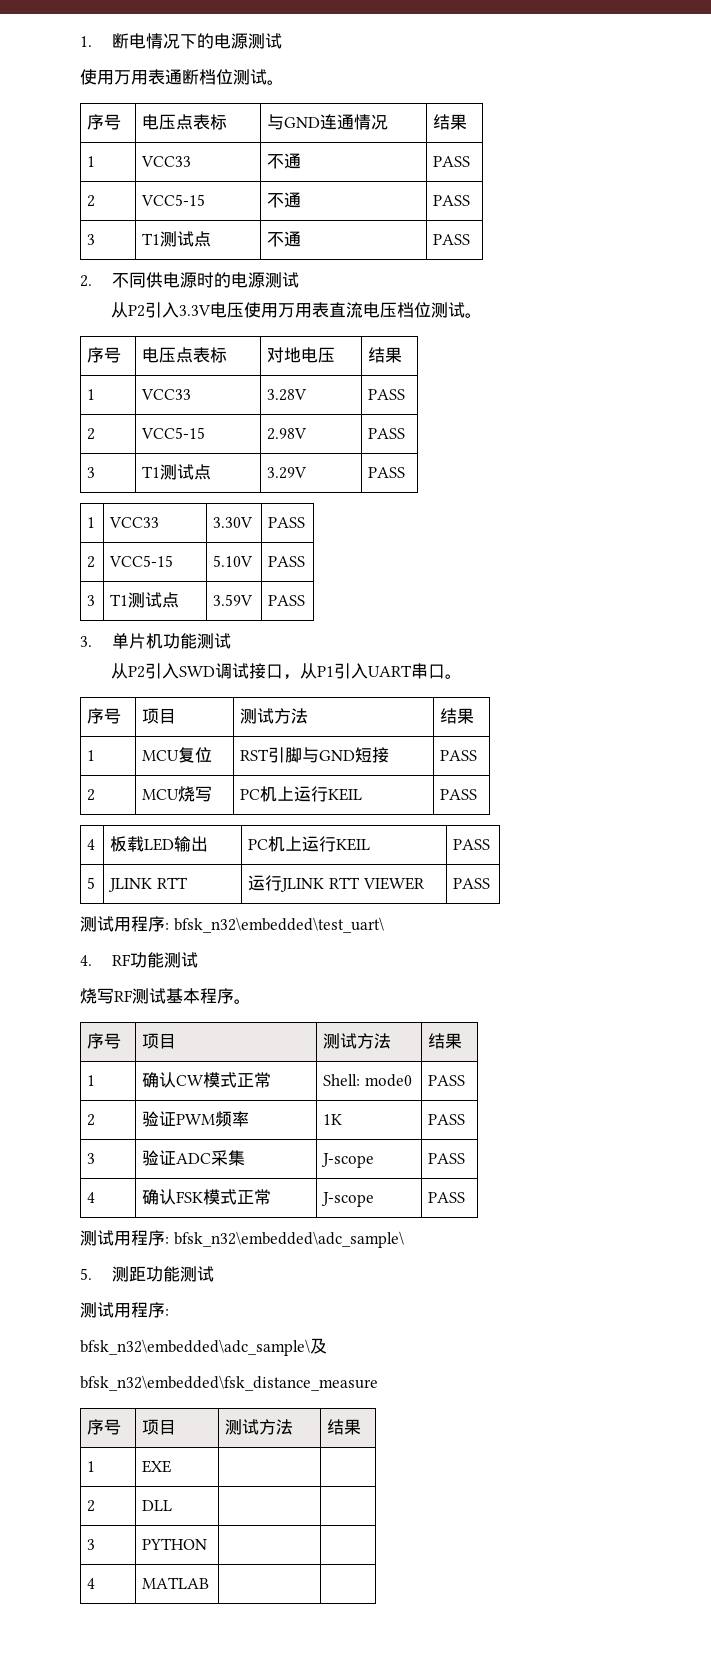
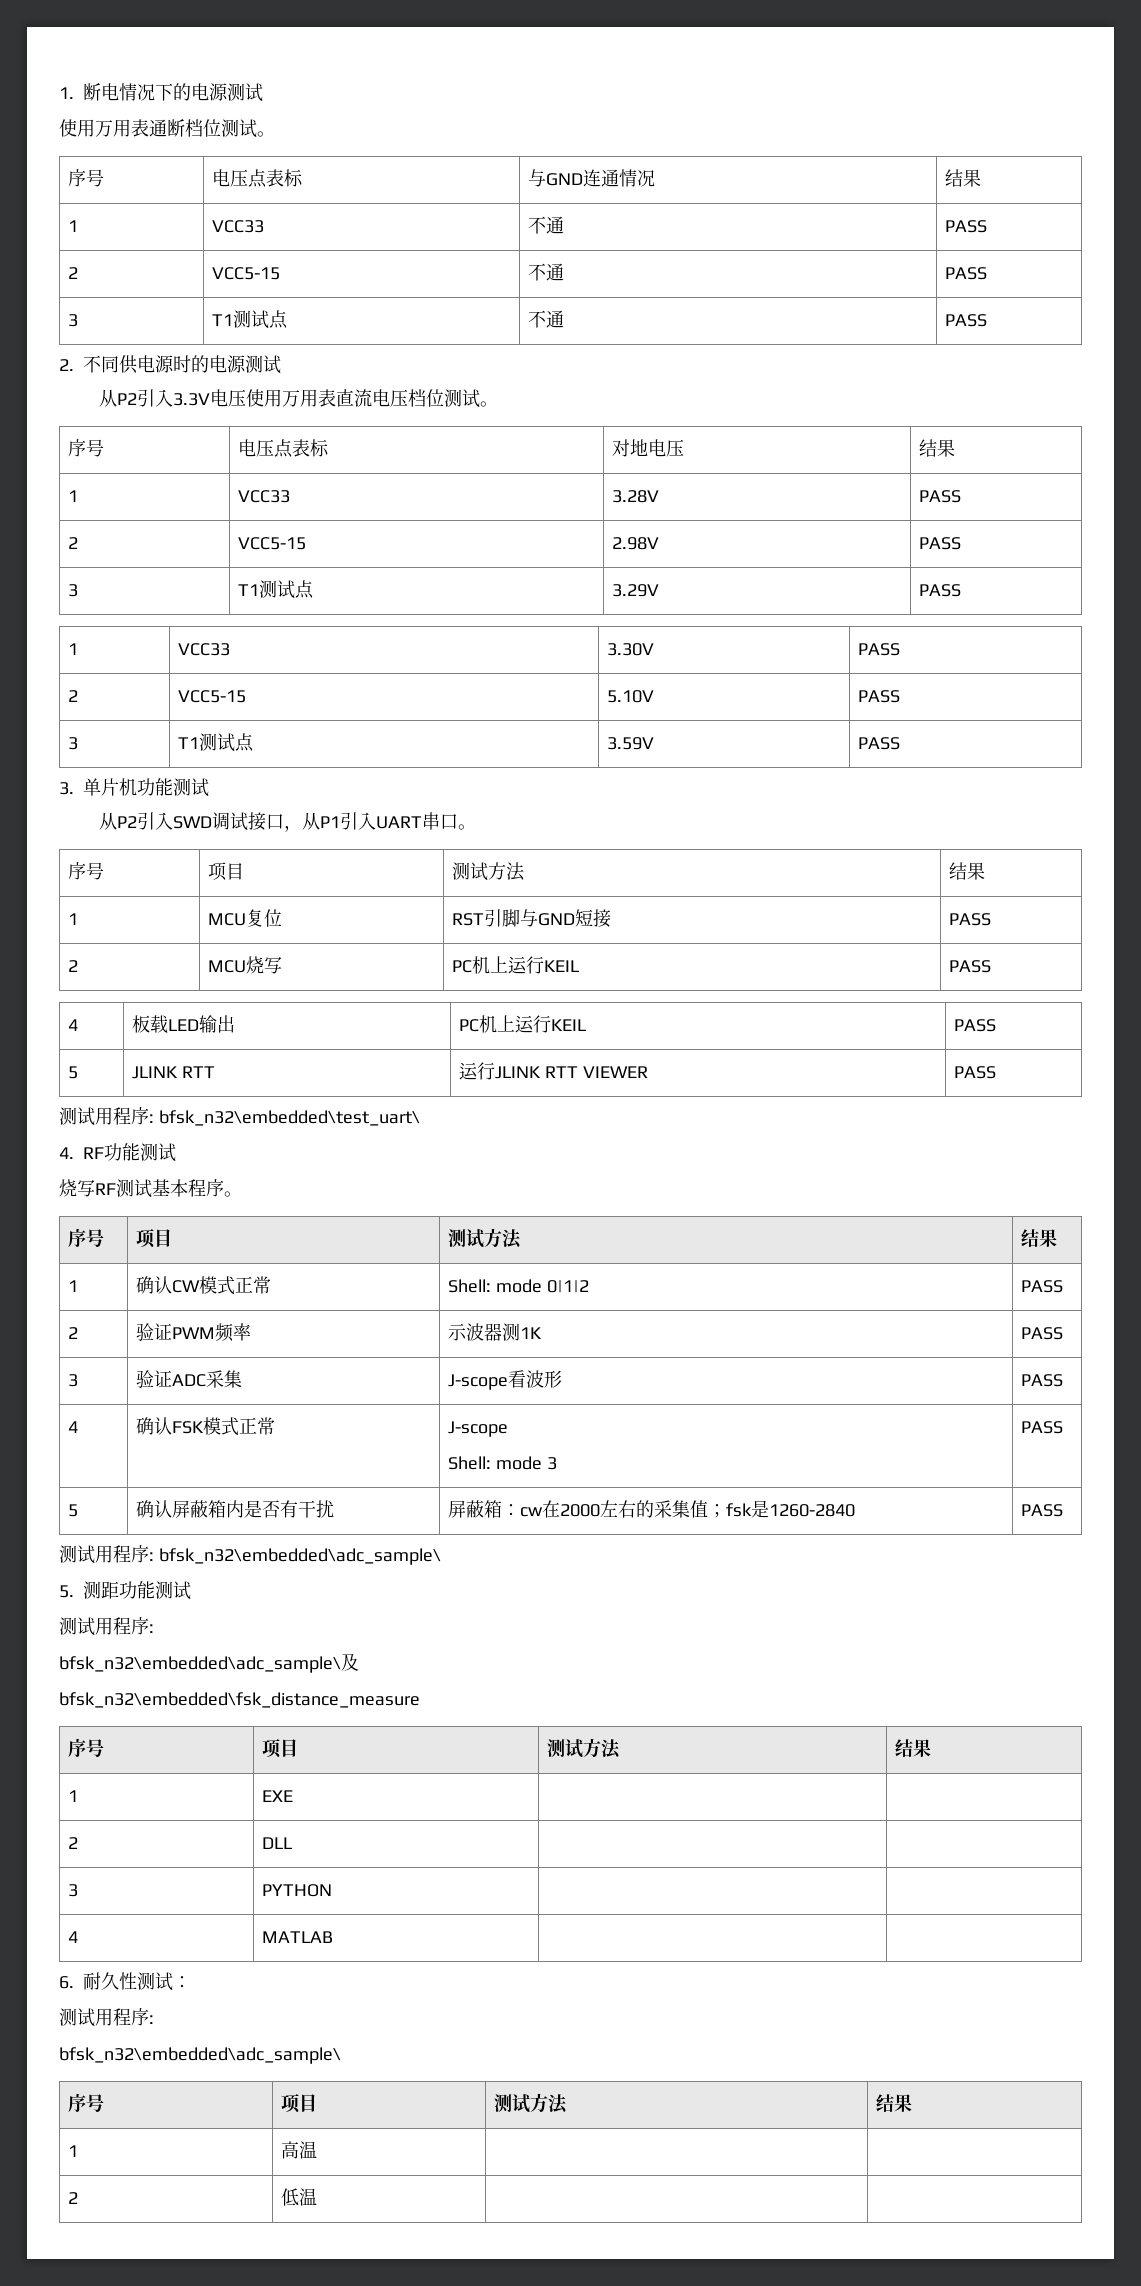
- 1 | 确认CW模式正常 | Shell: mode0 | PASS
+ 1 | 确认CW模式正常 | Shell: mode 0|1|2 | PASS
- 2 | 验证PWM频率 | 1K | PASS
+ 2 | 验证PWM频率 | 示波器测1K | PASS
- 3 | 验证ADC采集 | J-scope | PASS
+ 3 | 验证ADC采集 | J-scope看波形 | PASS
- 4 | 确认FSK模式正常 | J-scope | PASS
+ 4 | 确认FSK模式正常 | J-scope
+ Shell: mode 3 | PASS
+ 5 | 确认屏蔽箱内是否有干扰 | 屏蔽箱：cw在2000左右的采集值；fsk是1260-2840 | PASS
+ 6.耐久性测试：
+ 测试用程序:
+ bfsk_n32\embedded\adc_sample\
+ 序号 | 项目 | 测试方法 | 结果
+ 1 | 高温 | |
+ 2 | 低温 | |

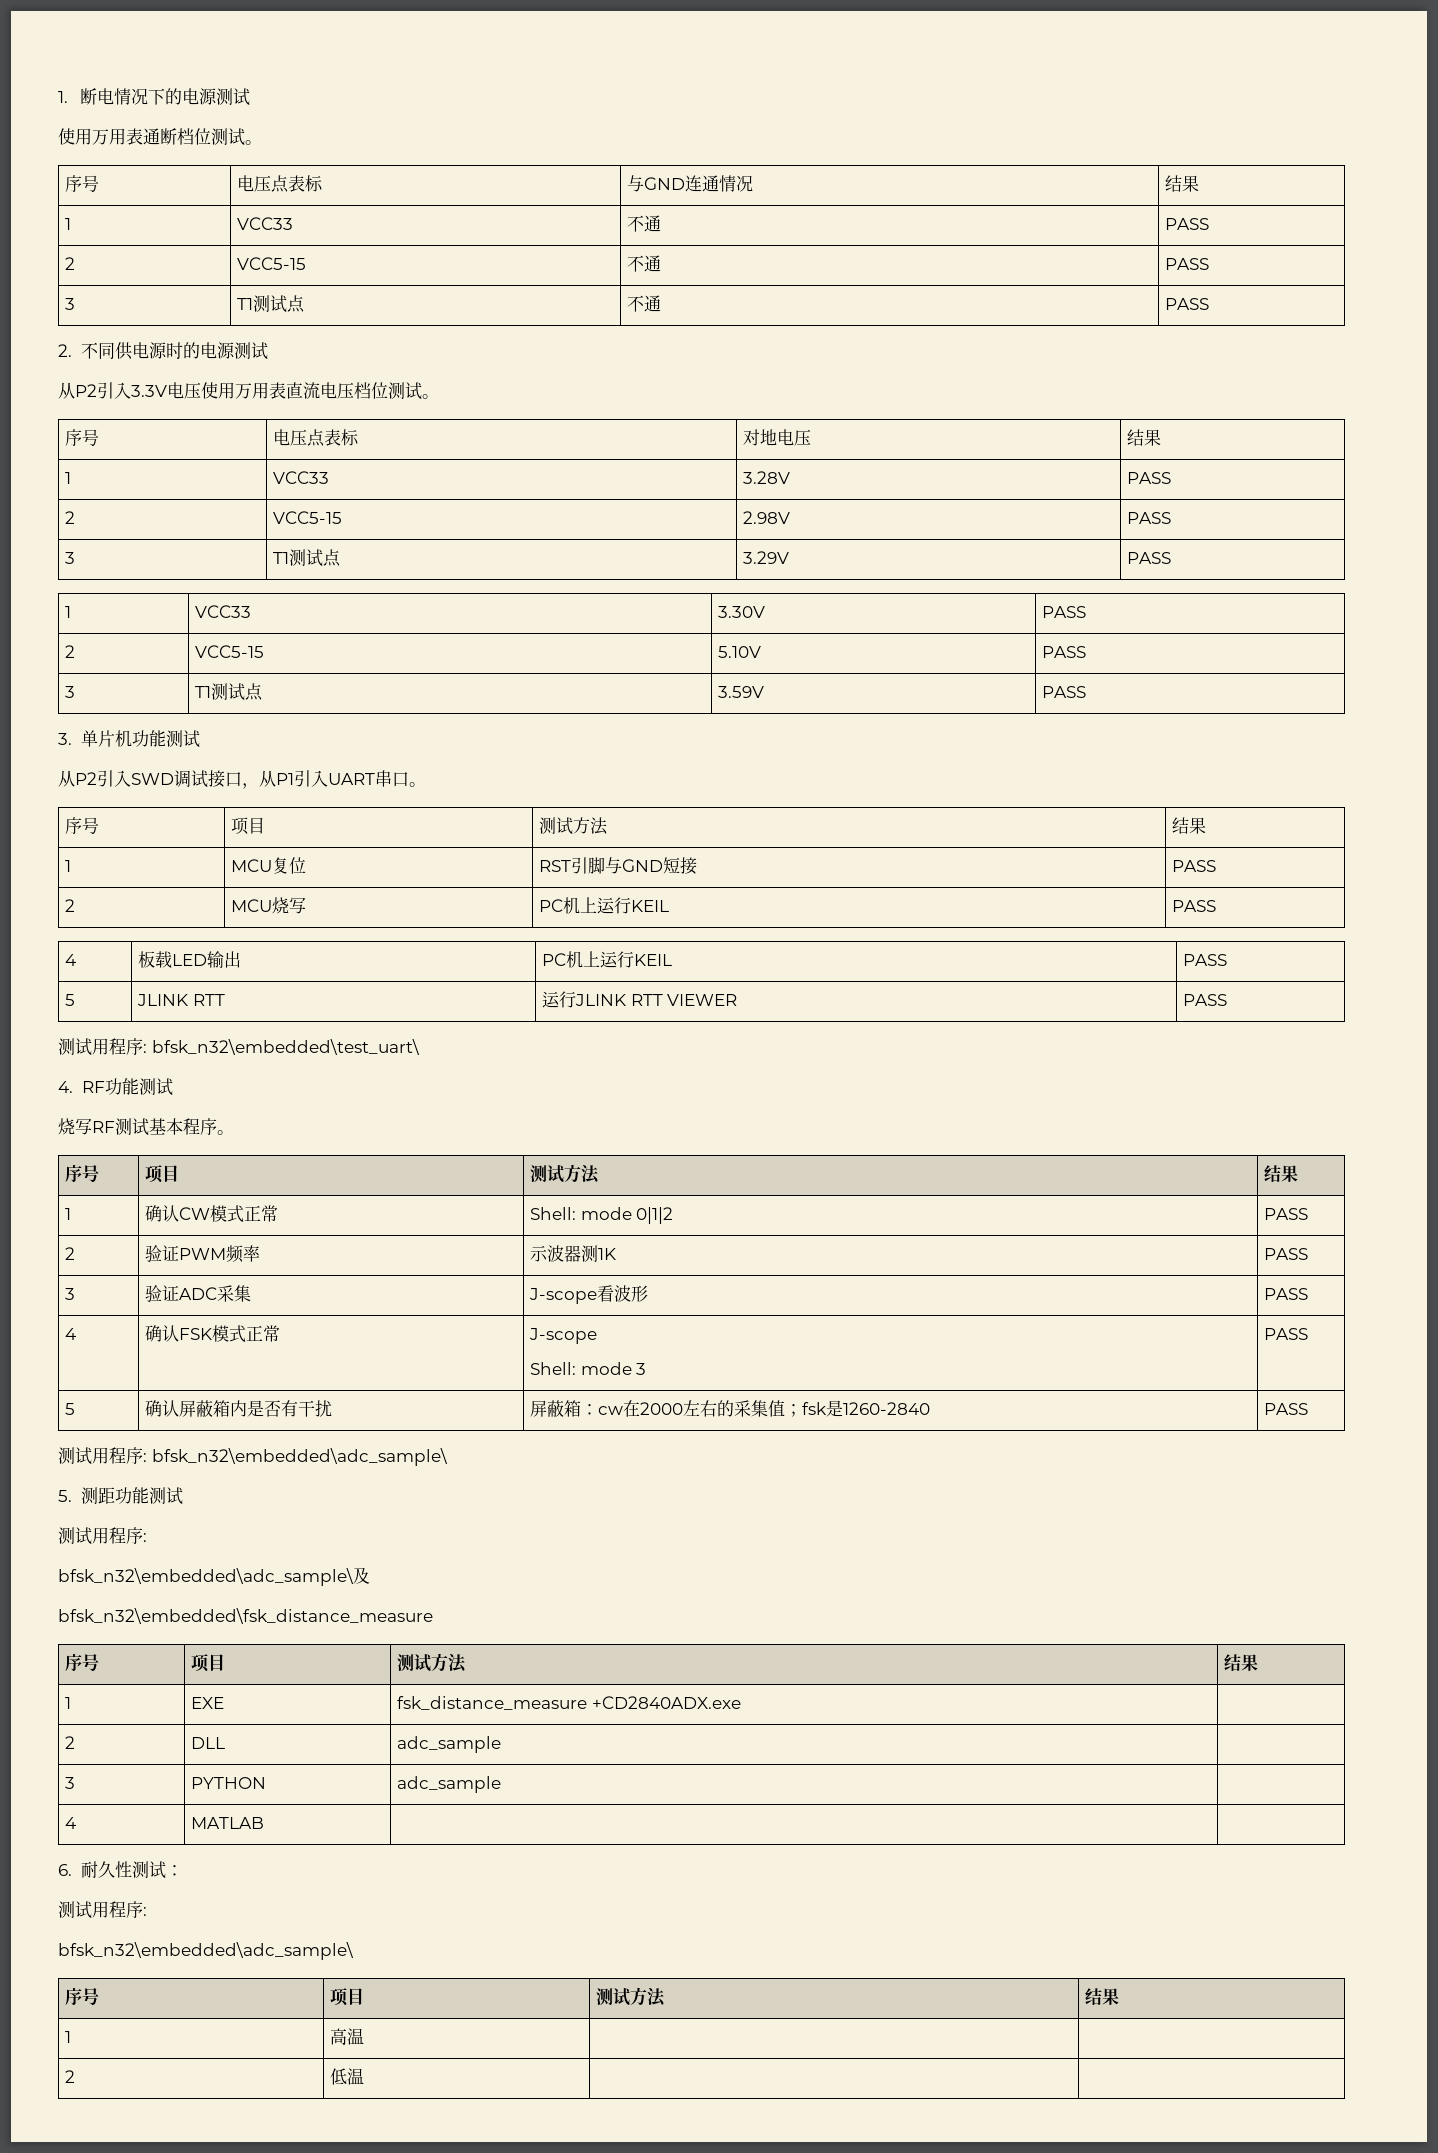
- 1 | EXE | |
+ 1 | EXE | fsk_distance_measure +CD2840ADX.exe |
- 2 | DLL | |
+ 2 | DLL | adc_sample |
- 3 | PYTHON | |
+ 3 | PYTHON | adc_sample |

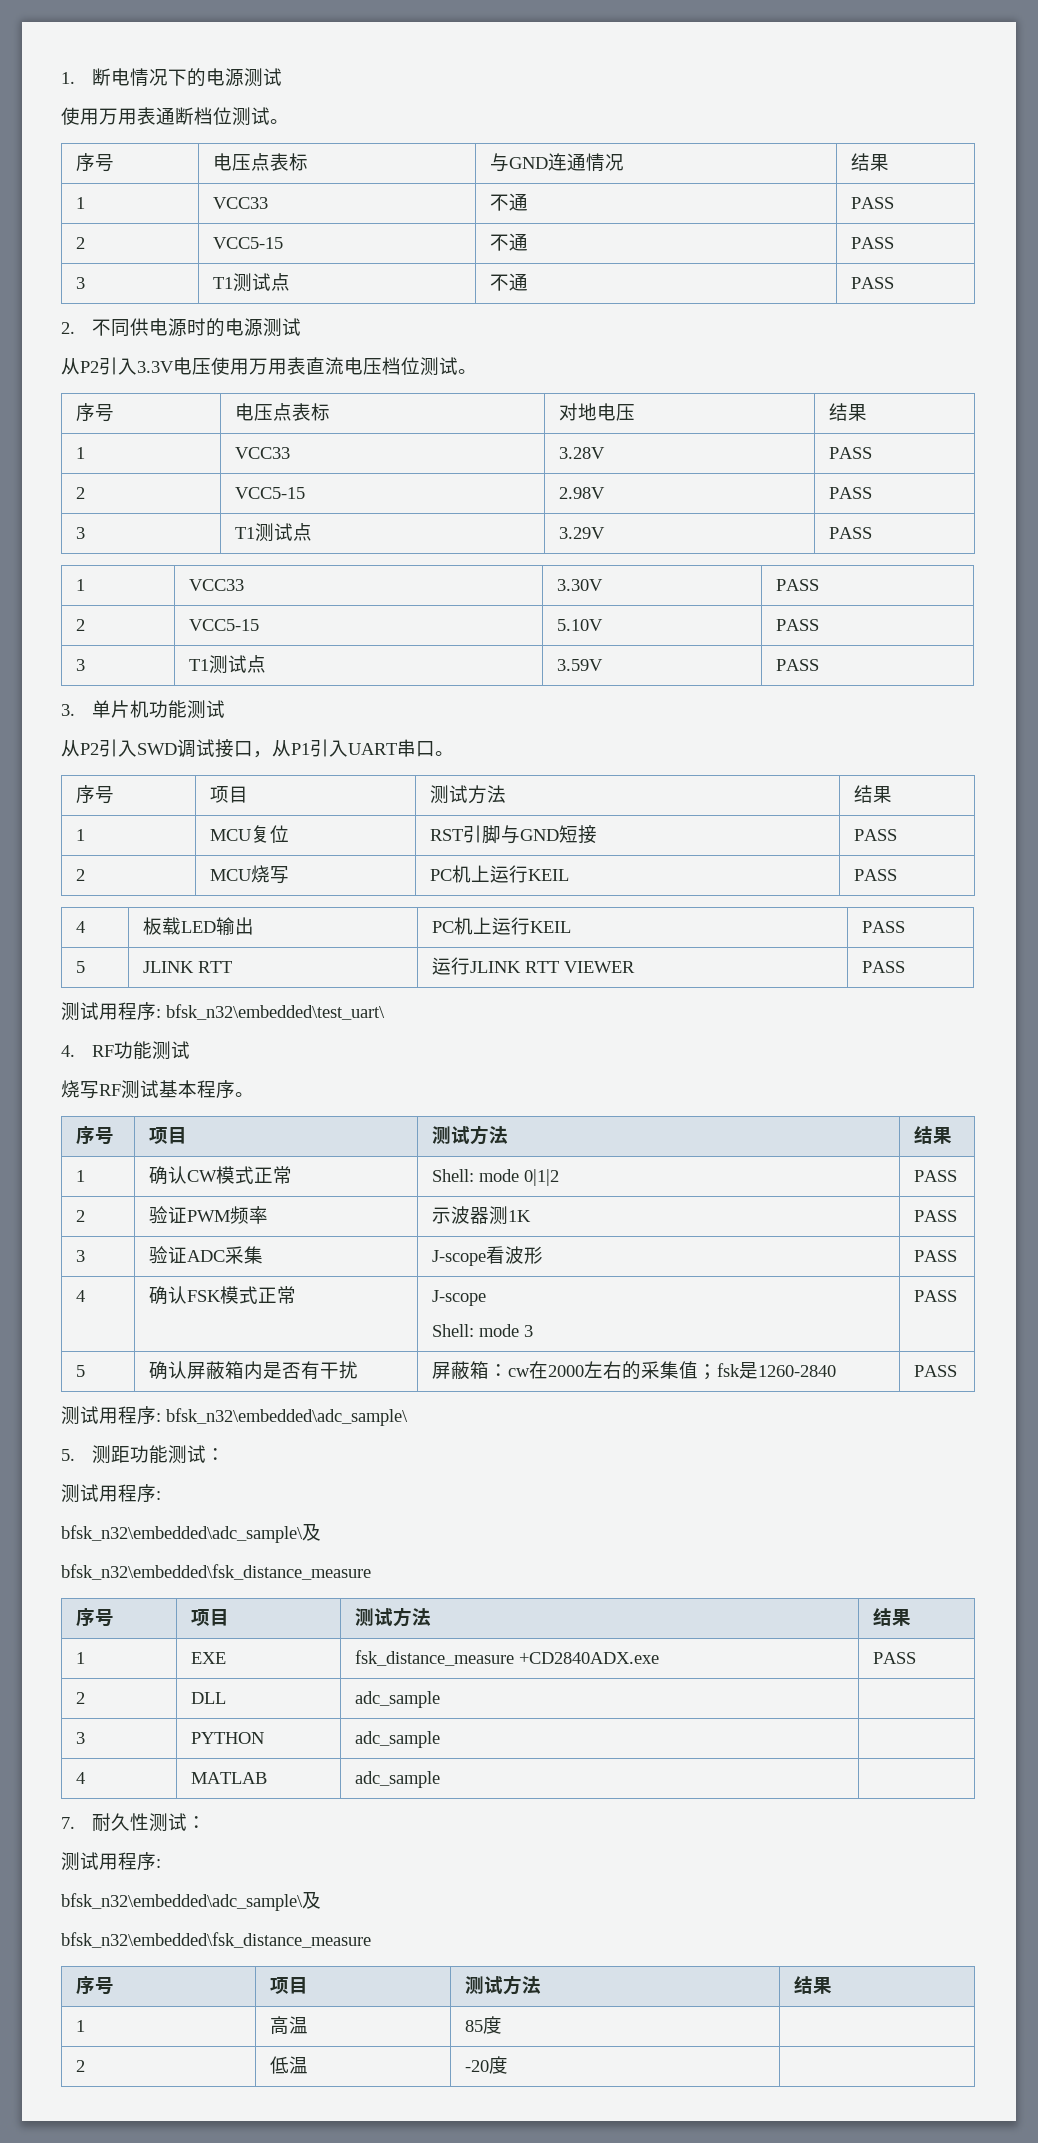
- 5.测距功能测试
+ 5.测距功能测试：
- 1 | EXE | fsk_distance_measure +CD2840ADX.exe |
+ 1 | EXE | fsk_distance_measure +CD2840ADX.exe | PASS
- 4 | MATLAB | |
- 6.耐久性测试：
+ 4 | MATLAB | adc_sample |
+ 7.耐久性测试：
  测试用程序:
- bfsk_n32\embedded\adc_sample\
+ bfsk_n32\embedded\adc_sample\及
+ bfsk_n32\embedded\fsk_distance_measure
- 1 | 高温 | |
+ 1 | 高温 | 85度 |
- 2 | 低温 | |
+ 2 | 低温 | -20度 |

